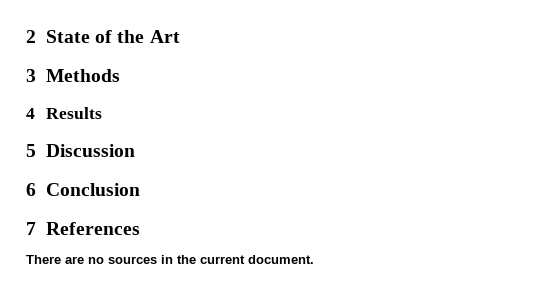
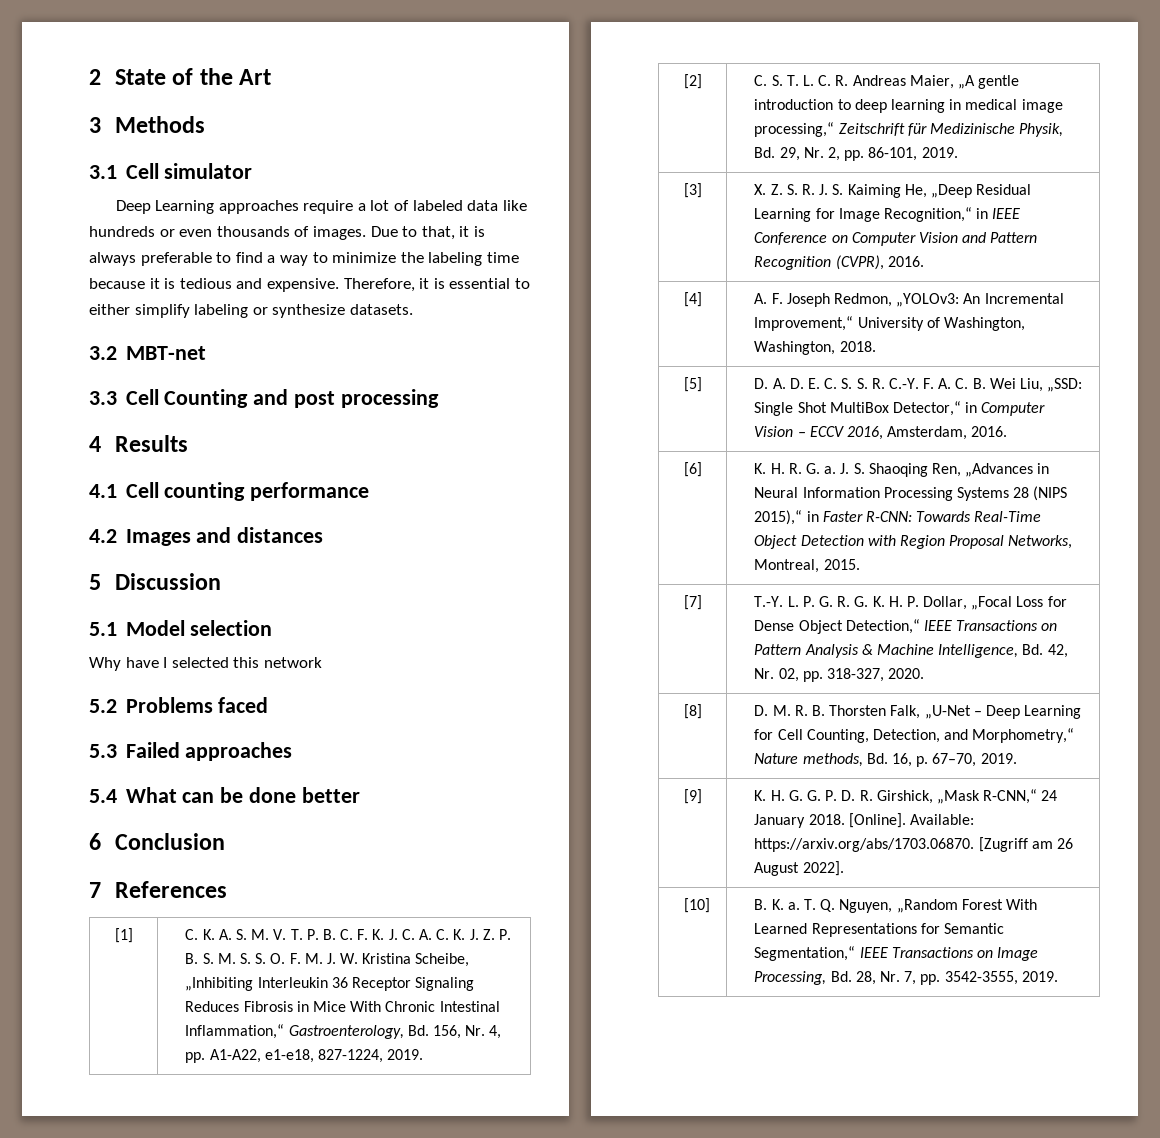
+ 3.1 Cell simulator
+ Deep Learning approaches require a lot of labeled data like hundreds or even thousands of images. Due to that, it is always preferable to find a way to minimize the labeling time because it is tedious and expensive. Therefore, it is essential to either simplify labeling or synthesize datasets.
+ 3.2 MBT-net
+ 3.3 Cell Counting and post processing
  4 Results
+ 4.1 Cell counting performance
+ 4.2 Images and distances
  5 Discussion
+ 5.1 Model selection
+ Why have I selected this network
+ 5.2 Problems faced
+ 5.3 Failed approaches
+ 5.4 What can be done better
  6 Conclusion
  7 References
- There are no sources in the current document.
+ [1] | C. K. A. S. M. V. T. P. B. C. F. K. J. C. A. C. K. J. Z. P. B. S. M. S. S. O. F. M. J. W. Kristina Scheibe, „Inhibiting Interleukin 36 Receptor Signaling Reduces Fibrosis in Mice With Chronic Intestinal Inflammation,“ Gastroenterology, Bd. 156, Nr. 4, pp. A1-A22, e1-e18, 827-1224, 2019.
+ [2] | C. S. T. L. C. R. Andreas Maier, „A gentle introduction to deep learning in medical image processing,“ Zeitschrift für Medizinische Physik, Bd. 29, Nr. 2, pp. 86-101, 2019.
+ [3] | X. Z. S. R. J. S. Kaiming He, „Deep Residual Learning for Image Recognition,“ in IEEE Conference on Computer Vision and Pattern Recognition (CVPR), 2016.
+ [4] | A. F. Joseph Redmon, „YOLOv3: An Incremental Improvement,“ University of Washington, Washington, 2018.
+ [5] | D. A. D. E. C. S. S. R. C.-Y. F. A. C. B. Wei Liu, „SSD: Single Shot MultiBox Detector,“ in Computer Vision – ECCV 2016, Amsterdam, 2016.
+ [6] | K. H. R. G. a. J. S. Shaoqing Ren, „Advances in Neural Information Processing Systems 28 (NIPS 2015),“ in Faster R-CNN: Towards Real-Time Object Detection with Region Proposal Networks, Montreal, 2015.
+ [7] | T.-Y. L. P. G. R. G. K. H. P. Dollar, „Focal Loss for Dense Object Detection,“ IEEE Transactions on Pattern Analysis & Machine Intelligence, Bd. 42, Nr. 02, pp. 318-327, 2020.
+ [8] | D. M. R. B. Thorsten Falk, „U-Net – Deep Learning for Cell Counting, Detection, and Morphometry,“ Nature methods, Bd. 16, p. 67–70, 2019.
+ [9] | K. H. G. G. P. D. R. Girshick, „Mask R-CNN,“ 24 January 2018. [Online]. Available: https://arxiv.org/abs/1703.06870. [Zugriff am 26 August 2022].
+ [10] | B. K. a. T. Q. Nguyen, „Random Forest With Learned Representations for Semantic Segmentation,“ IEEE Transactions on Image Processing, Bd. 28, Nr. 7, pp. 3542-3555, 2019.

